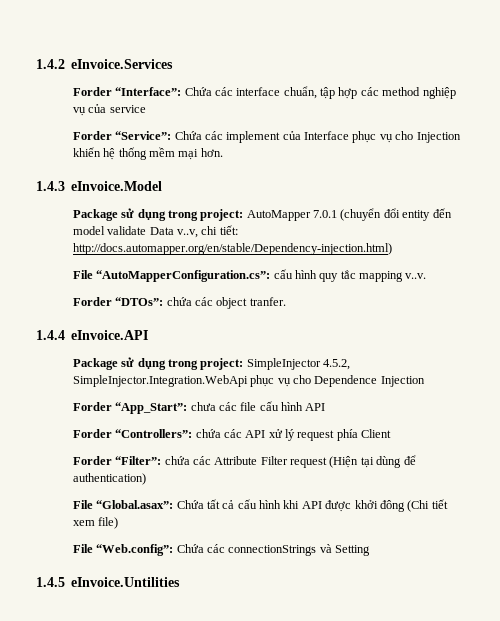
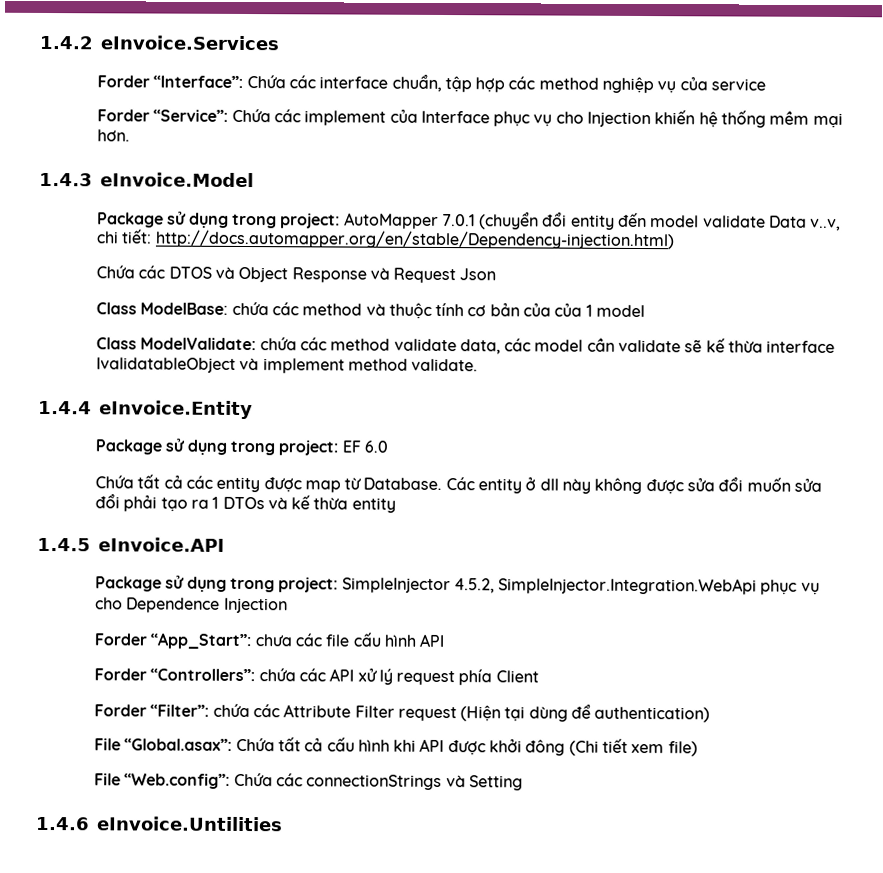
- File “AutoMapperConfiguration.cs”: cấu hình quy tắc mapping v..v.
- Forder “DTOs”: chứa các object tranfer.
- 1.4.4 eInvoice.API
+ Chứa các DTOS và Object Response và Request Json
+ Class ModelBase: chứa các method và thuộc tính cơ bản của của 1 model
+ Class ModelValidate: chứa các method validate data, các model cần validate sẽ kế thừa interface IvalidatableObject và implement method validate.
+ 1.4.4 eInvoice.Entity
+ Package sử dụng trong project: EF 6.0
+ Chứa tất cả các entity được map từ Database. Các entity ở dll này không được sửa đổi muốn sửa đổi phải tạo ra 1 DTOs và kế thừa entity
+ 1.4.5 eInvoice.API
- 1.4.5 eInvoice.Untilities
+ 1.4.6 eInvoice.Untilities

